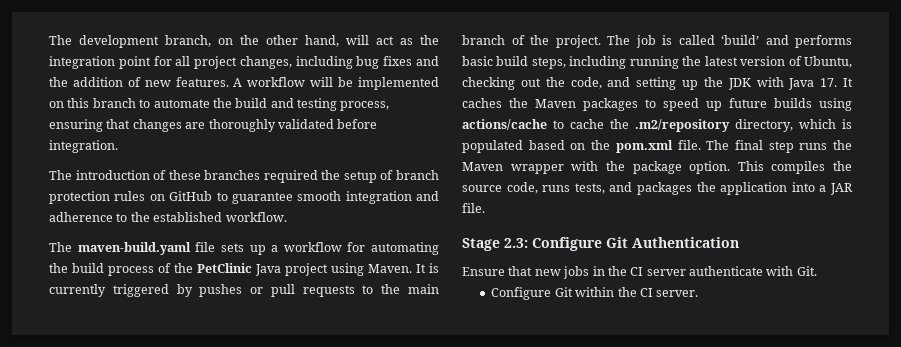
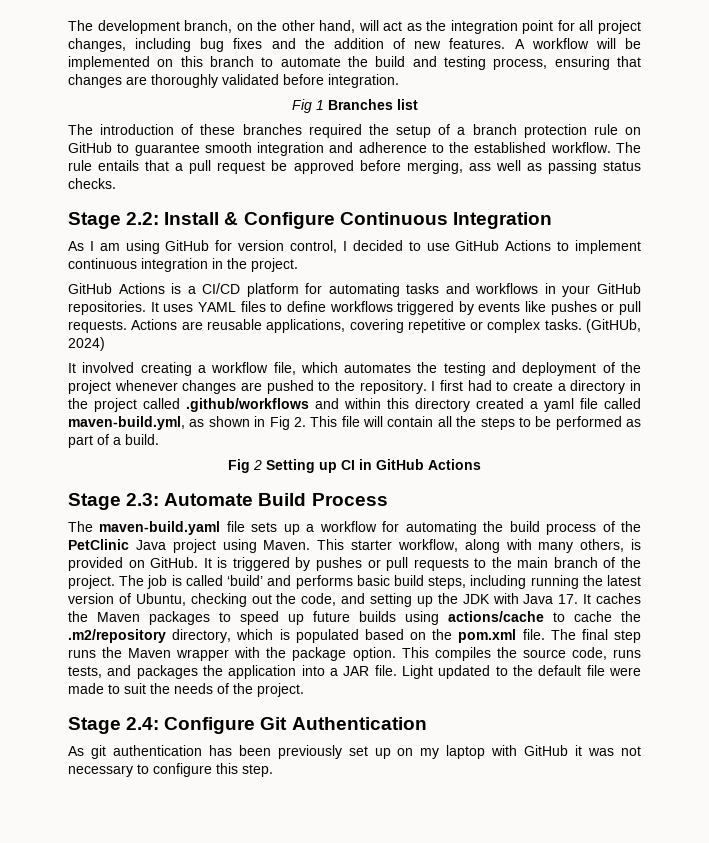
+ Fig 1 Branches list
- The introduction of these branches required the setup of branch protection rules on GitHub to guarantee smooth integration and adherence to the established workflow.
+ The introduction of these branches required the setup of a branch protection rule on GitHub to guarantee smooth integration and adherence to the established workflow. The rule entails that a pull request be approved before merging, ass well as passing status checks.
+ Stage 2.2: Install & Configure Continuous Integration
+ As I am using GitHub for version control, I decided to use GitHub Actions to implement continuous integration in the project.
+ GitHub Actions is a CI/CD platform for automating tasks and workflows in your GitHub repositories. It uses YAML files to define workflows triggered by events like pushes or pull requests. Actions are reusable applications, covering repetitive or complex tasks. (GitHUb, 2024)
+ It involved creating a workflow file, which automates the testing and deployment of the project whenever changes are pushed to the repository. I first had to create a directory in the project called .github/workflows and within this directory created a yaml file called maven-build.yml, as shown in Fig 2. This file will contain all the steps to be performed as part of a build.
+ Fig 2 Setting up CI in GitHub Actions
+ Stage 2.3: Automate Build Process
+ This starter workflow, along with many others, is provided on GitHub.
- It is currently triggered by pushes or pull requests to the main branch of the project.
+ It is triggered by pushes or pull requests to the main branch of the project.
- This compiles the source code, runs tests, and packages the application into a JAR file.
- Stage 2.3: Configure Git Authentication
+ This compiles the source code, runs tests, and packages the application into a JAR file. Light updated to the default file were made to suit the needs of the project.
+ Stage 2.4: Configure Git Authentication
- Ensure that new jobs in the CI server authenticate with Git.
- Configure Git within the CI server.
+ As git authentication has been previously set up on my laptop with GitHub it was not necessary to configure this step.

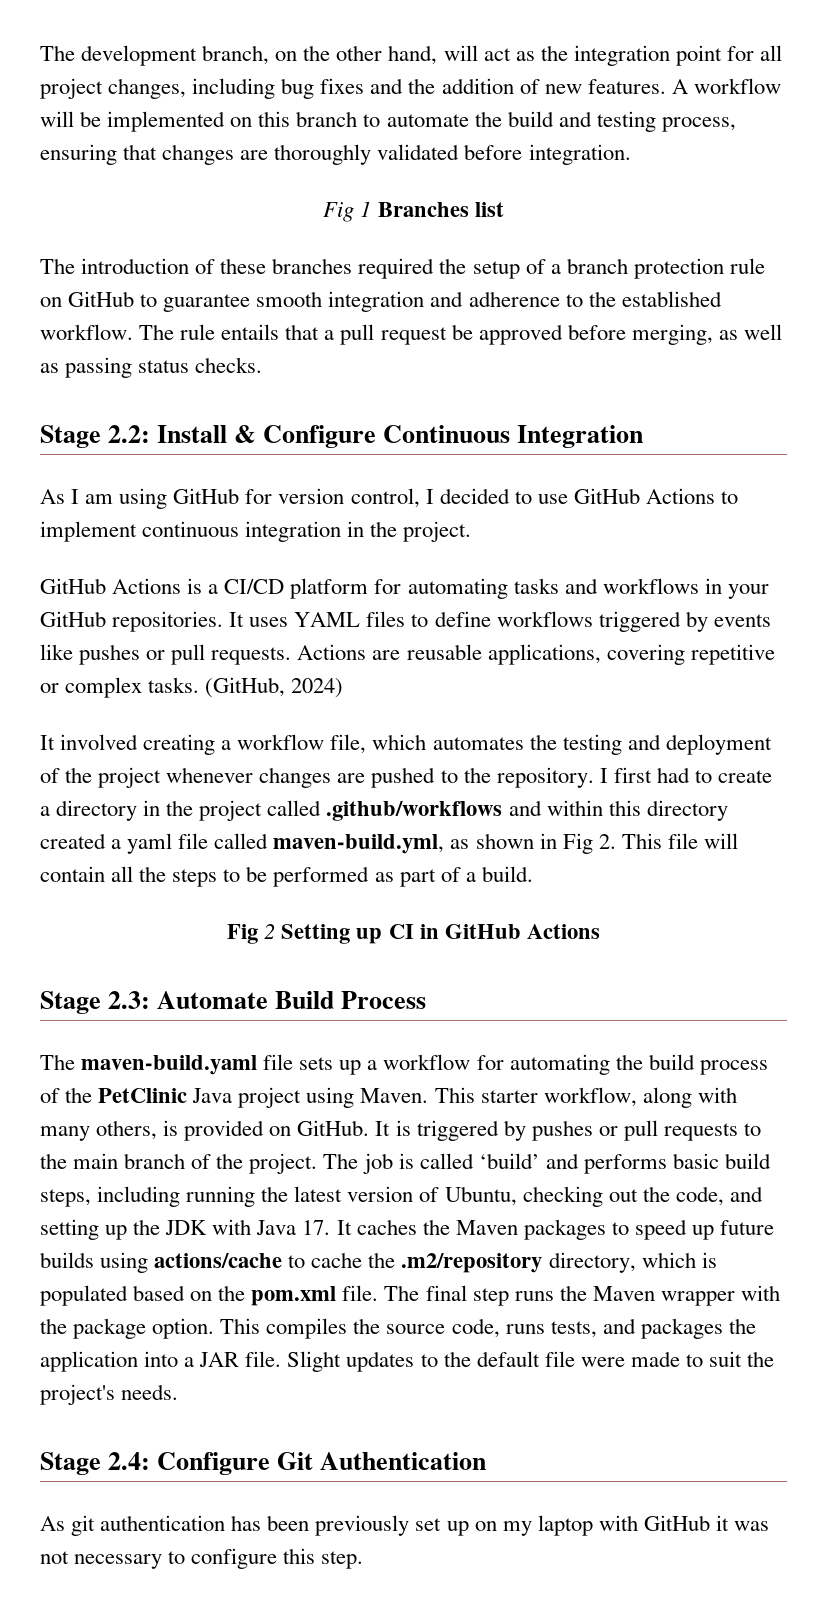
- The rule entails that a pull request be approved before merging, ass well as passing status checks.
+ The rule entails that a pull request be approved before merging, as well as passing status checks.
- (GitHUb, 2024)
+ (GitHub, 2024)
- Light updated to the default file were made to suit the needs of the project.
+ Slight updates to the default file were made to suit the project's needs.

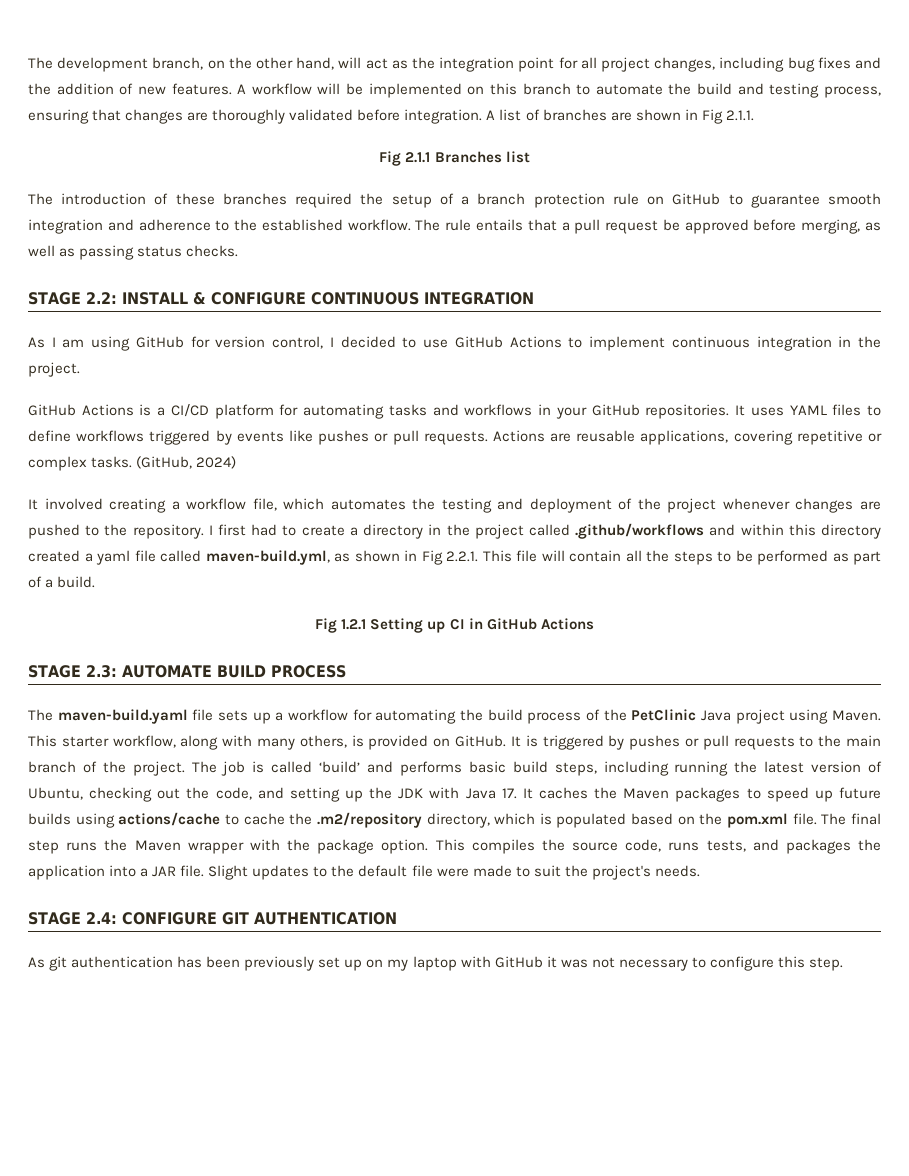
- A workflow will be implemented on this branch to automate the build and testing process, ensuring that changes are thoroughly validated before integration.
- Fig 1 Branches list
+ A workflow will be implemented on this branch to automate the build and testing process, ensuring that changes are thoroughly validated before integration. A list of branches are shown in Fig 2.1.1.
+ Fig 2.1.1 Branches list
- Stage 2.2: Install & Configure Continuous Integration
+ STAGE 2.2: INSTALL & CONFIGURE CONTINUOUS INTEGRATION
- I first had to create a directory in the project called .github/workflows and within this directory created a yaml file called maven-build.yml, as shown in Fig 2. This file will contain all the steps to be performed as part of a build.
+ I first had to create a directory in the project called .github/workflows and within this directory created a yaml file called maven-build.yml, as shown in Fig 2.2.1. This file will contain all the steps to be performed as part of a build.
- Fig 2 Setting up CI in GitHub Actions
+ Fig 1.2.1 Setting up CI in GitHub Actions
- Stage 2.3: Automate Build Process
+ STAGE 2.3: AUTOMATE BUILD PROCESS
- Stage 2.4: Configure Git Authentication
+ STAGE 2.4: CONFIGURE GIT AUTHENTICATION

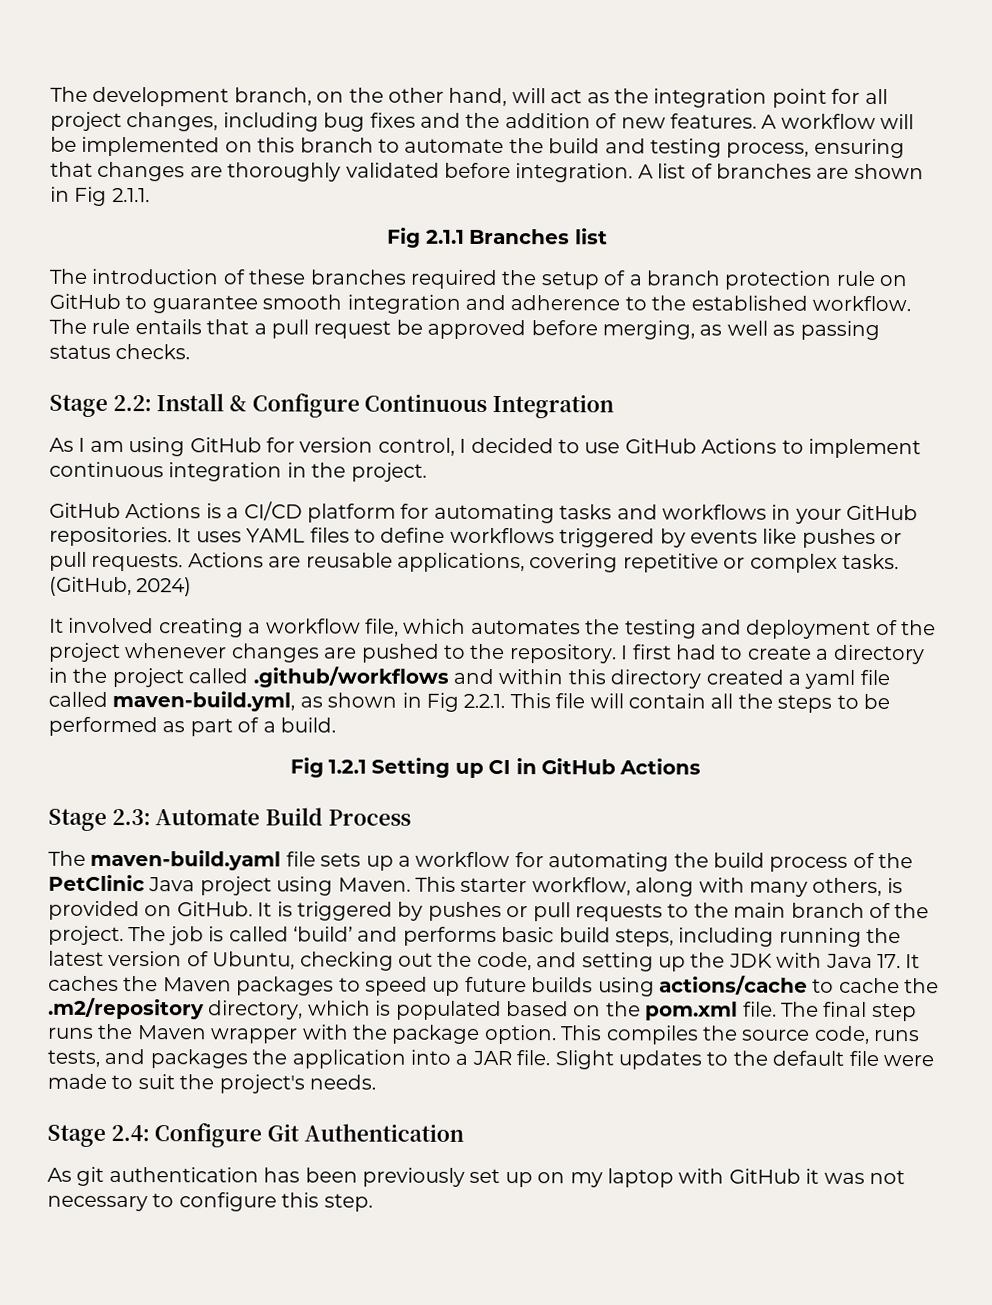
- STAGE 2.2: INSTALL & CONFIGURE CONTINUOUS INTEGRATION
+ Stage 2.2: Install & Configure Continuous Integration
- STAGE 2.3: AUTOMATE BUILD PROCESS
+ Stage 2.3: Automate Build Process
- STAGE 2.4: CONFIGURE GIT AUTHENTICATION
+ Stage 2.4: Configure Git Authentication

